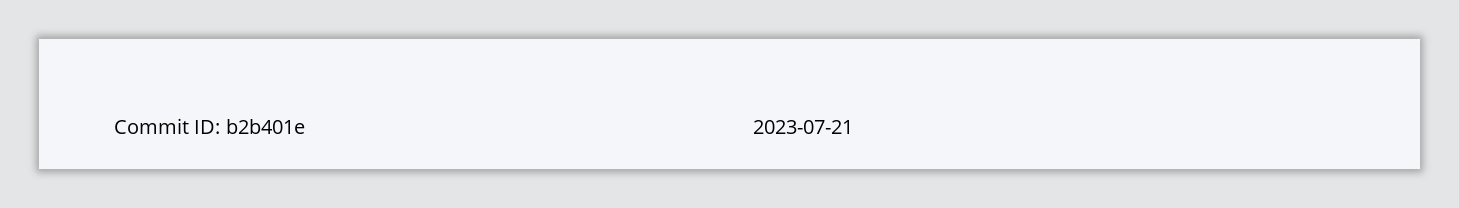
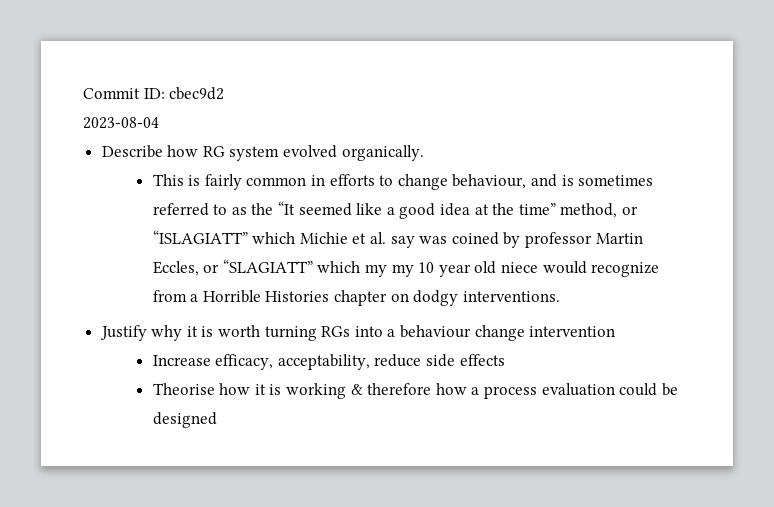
- Commit ID: b2b401e
- 2023-07-21
+ Commit ID: cbec9d2
+ 2023-08-04
+ Describe how RG system evolved organically.
+ This is fairly common in efforts to change behaviour, and is sometimes referred to as the “It seemed like a good idea at the time” method, or “ISLAGIATT” which Michie et al. say was coined by professor Martin Eccles, or “SLAGIATT” which my my 10 year old niece would recognize from a Horrible Histories chapter on dodgy interventions.
+ Justify why it is worth turning RGs into a behaviour change intervention
+ Increase efficacy, acceptability, reduce side effects
+ Theorise how it is working & therefore how a process evaluation could be designed

